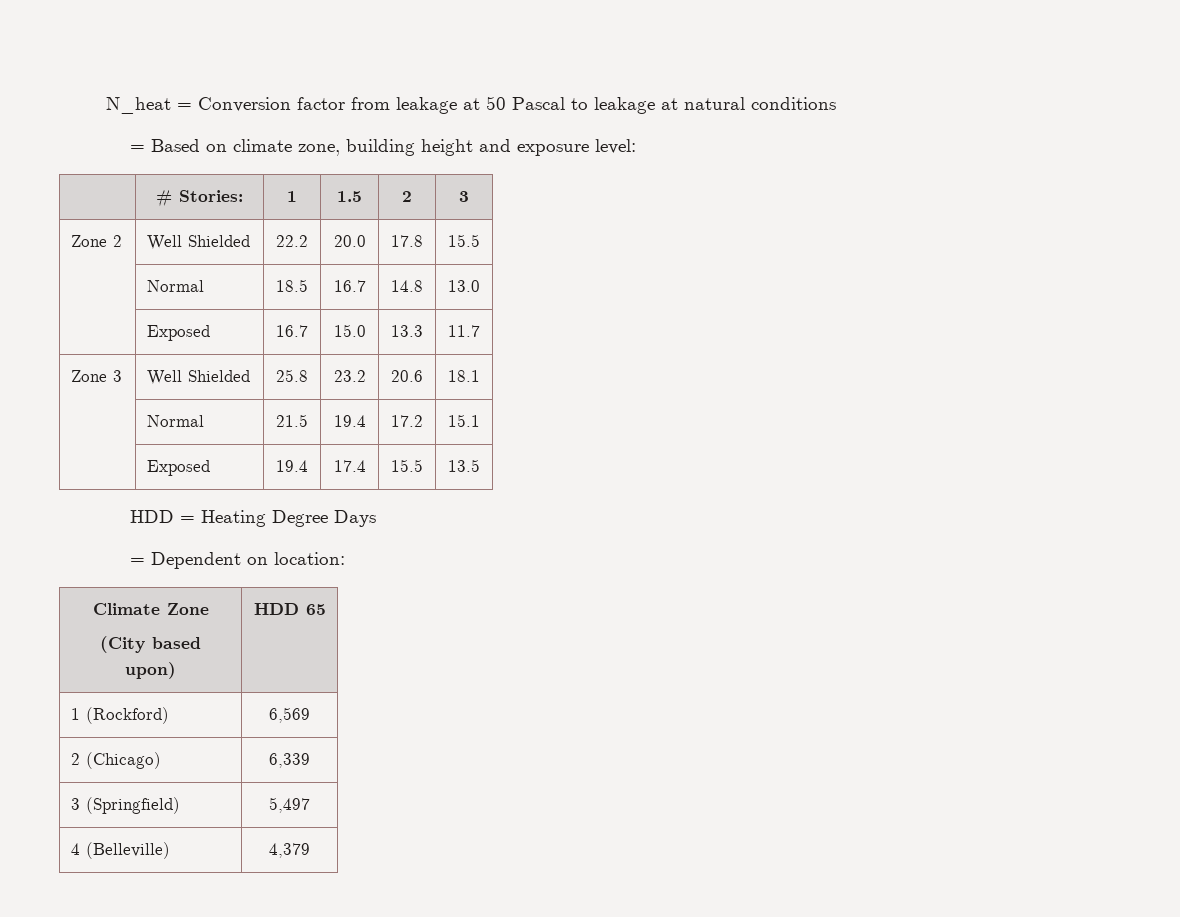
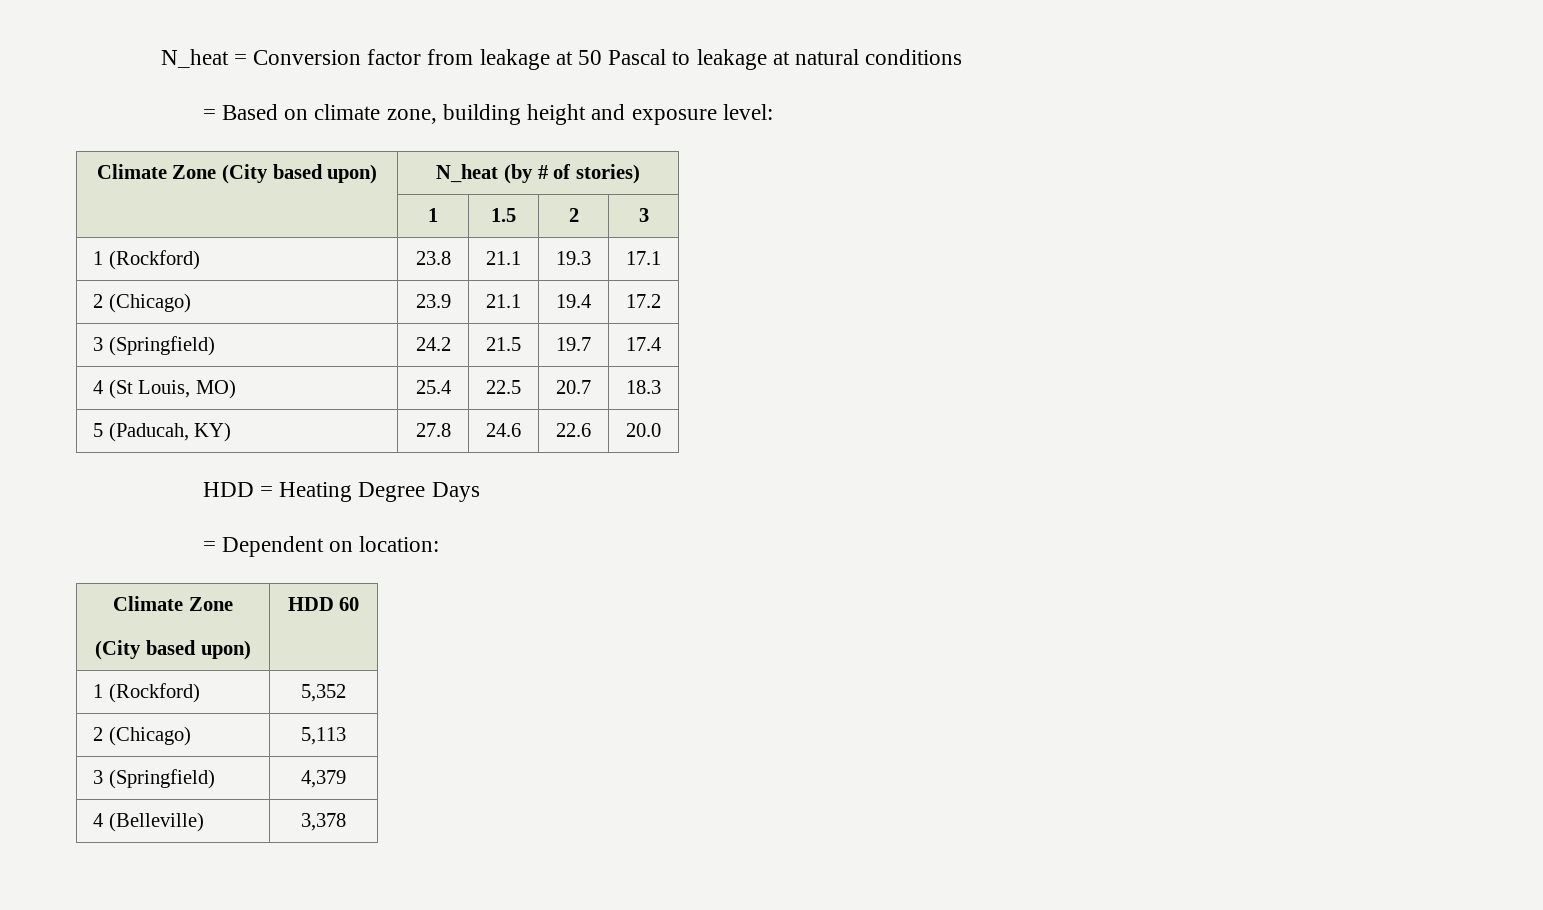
- | # Stories: | 1 | 1.5 | 2 | 3
- Zone 2 | Well Shielded | 22.2 | 20.0 | 17.8 | 15.5
- | Normal | 18.5 | 16.7 | 14.8 | 13.0
- | Exposed | 16.7 | 15.0 | 13.3 | 11.7
- Zone 3 | Well Shielded | 25.8 | 23.2 | 20.6 | 18.1
- | Normal | 21.5 | 19.4 | 17.2 | 15.1
- | Exposed | 19.4 | 17.4 | 15.5 | 13.5
+ Climate Zone (City based upon) | N_heat (by # of stories)
+ | 1 | 1.5 | 2 | 3
+ 1 (Rockford) | 23.8 | 21.1 | 19.3 | 17.1
+ 2 (Chicago) | 23.9 | 21.1 | 19.4 | 17.2
+ 3 (Springfield) | 24.2 | 21.5 | 19.7 | 17.4
+ 4 (St Louis, MO) | 25.4 | 22.5 | 20.7 | 18.3
+ 5 (Paducah, KY) | 27.8 | 24.6 | 22.6 | 20.0
  = Dependent on location:
  Climate Zone
- (City based upon) | HDD 65
- 1 (Rockford) | 6,569
- 2 (Chicago) | 6,339
- 3 (Springfield) | 5,497
+ (City based upon) | HDD 60
+ 1 (Rockford) | 5,352
+ 2 (Chicago) | 5,113
+ 3 (Springfield) | 4,379
- 4 (Belleville) | 4,379
+ 4 (Belleville) | 3,378

